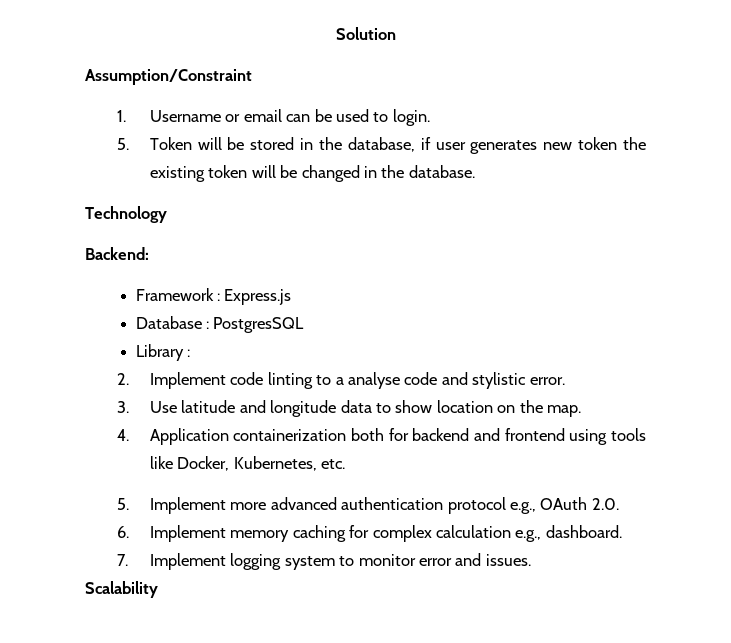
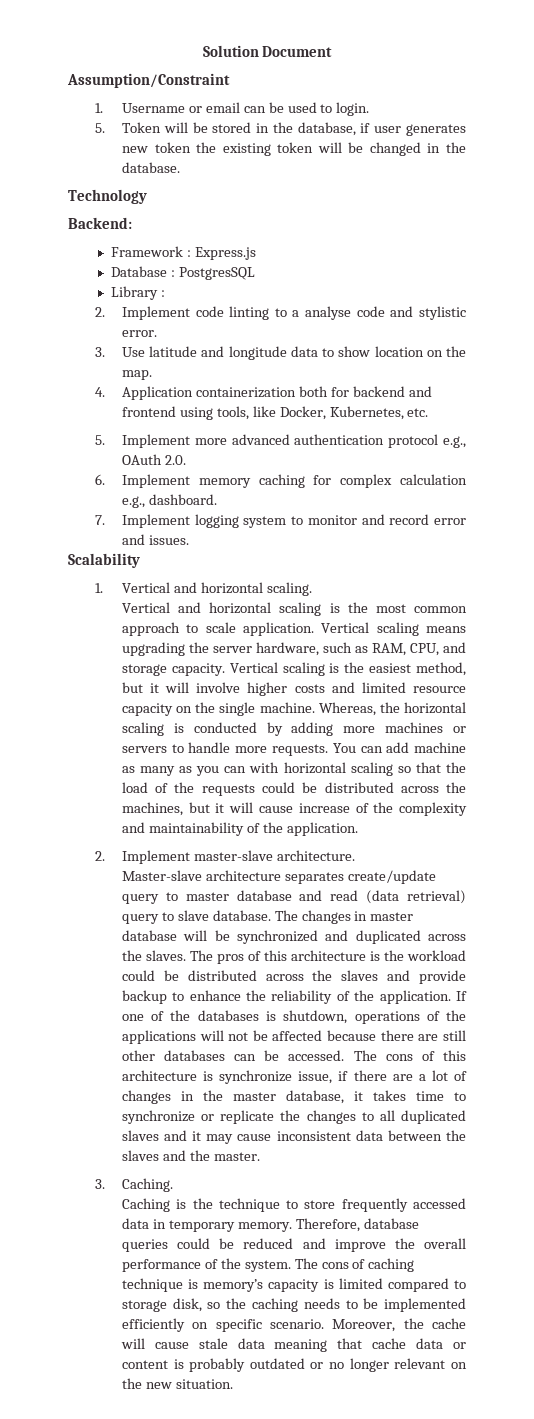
- Solution
+ Solution Document
- 4. Application containerization both for backend and frontend using tools like Docker, Kubernetes, etc.
+ 4. Application containerization both for backend and frontend using tools, like Docker, Kubernetes, etc.
- 7. Implement logging system to monitor error and issues.
+ 7. Implement logging system to monitor and record error and issues.
+ 1. Vertical and horizontal scaling.
+ Vertical and horizontal scaling is the most common approach to scale application. Vertical scaling means upgrading the server hardware, such as RAM, CPU, and storage capacity. Vertical scaling is the easiest method, but it will involve higher costs and limited resource capacity on the single machine. Whereas, the horizontal scaling is conducted by adding more machines or servers to handle more requests. You can add machine as many as you can with horizontal scaling so that the load of the requests could be distributed across the machines, but it will cause increase of the complexity and maintainability of the application.
+ 2. Implement master-slave architecture.
+ Master-slave architecture separates create/update query to master database and read (data retrieval) query to slave database. The changes in master database will be synchronized and duplicated across the slaves. The pros of this architecture is the workload could be distributed across the slaves and provide backup to enhance the reliability of the application. If one of the databases is shutdown, operations of the applications will not be affected because there are still other databases can be accessed. The cons of this architecture is synchronize issue, if there are a lot of changes in the master database, it takes time to synchronize or replicate the changes to all duplicated slaves and it may cause inconsistent data between the slaves and the master.
+ 3. Caching.
+ Caching is the technique to store frequently accessed data in temporary memory. Therefore, database queries could be reduced and improve the overall performance of the system. The cons of caching technique is memory’s capacity is limited compared to storage disk, so the caching needs to be implemented efficiently on specific scenario. Moreover, the cache will cause stale data meaning that cache data or content is probably outdated or no longer relevant on the new situation.

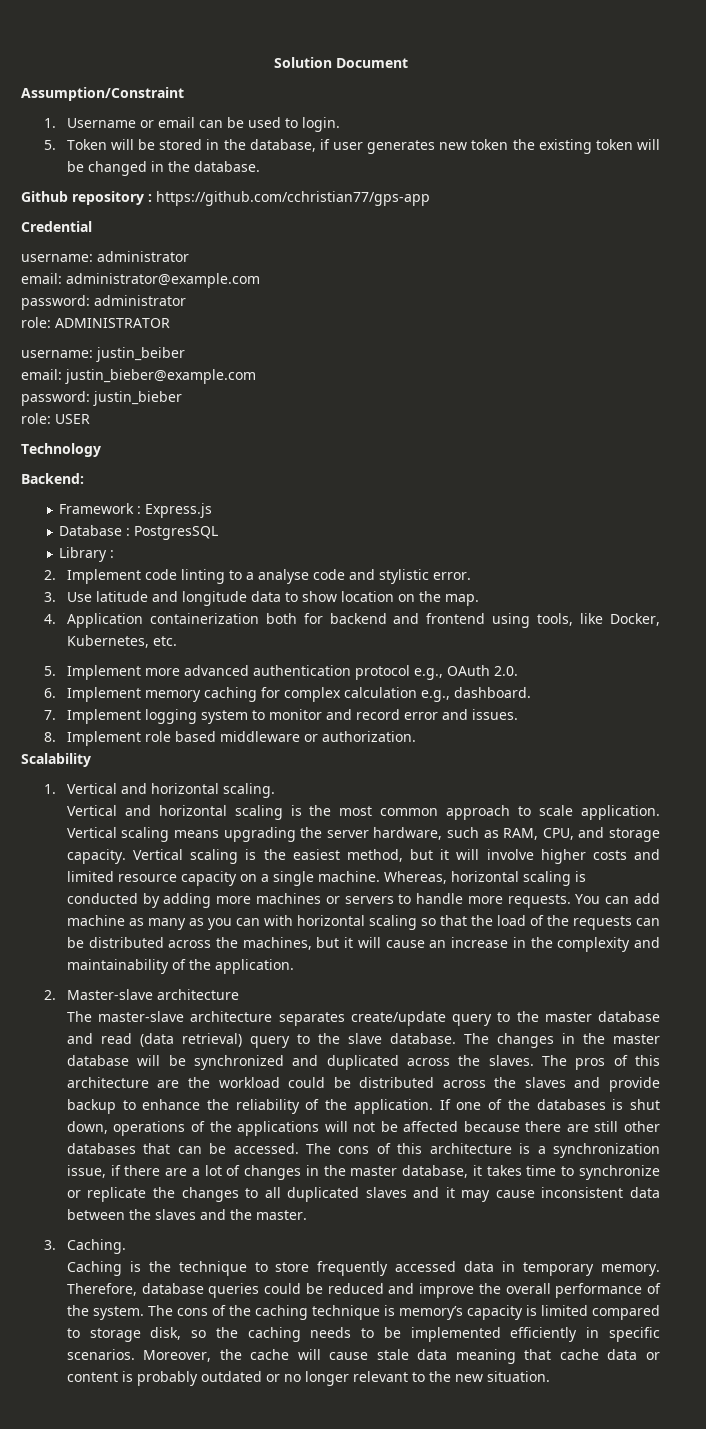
+ Github repository : https://github.com/cchristian77/gps-app
+ Credential
+ username: administrator
+ email: administrator@example.com
+ password: administrator
+ role: ADMINISTRATOR
+ username: justin_beiber
+ email: justin_bieber@example.com
+ password: justin_bieber
+ role: USER
+ 8. Implement role based middleware or authorization.
- Vertical scaling is the easiest method, but it will involve higher costs and limited resource capacity on the single machine.
+ Vertical scaling is the easiest method, but it will involve higher costs and limited resource capacity on a single machine.
- Whereas, the horizontal scaling is conducted by adding more machines or servers to handle more requests.
+ Whereas, horizontal scaling is conducted by adding more machines or servers to handle more requests.
- You can add machine as many as you can with horizontal scaling so that the load of the requests could be distributed across the machines, but it will cause increase of the complexity and maintainability of the application.
+ You can add machine as many as you can with horizontal scaling so that the load of the requests can be distributed across the machines, but it will cause an increase in the complexity and maintainability of the application.
- 2. Implement master-slave architecture.
- Master-slave architecture separates create/update query to master database and read (data retrieval) query to slave database.
+ 2. Master-slave architecture
+ The master-slave architecture separates create/update query to the master database and read (data retrieval) query to the slave database.
- The changes in master database will be synchronized and duplicated across the slaves.
+ The changes in the master database will be synchronized and duplicated across the slaves.
- The pros of this architecture is the workload could be distributed across the slaves and provide backup to enhance the reliability of the application.
+ The pros of this architecture are the workload could be distributed across the slaves and provide backup to enhance the reliability of the application.
- If one of the databases is shutdown, operations of the applications will not be affected because there are still other databases can be accessed.
+ If one of the databases is shut down, operations of the applications will not be affected because there are still other databases that can be accessed.
- The cons of this architecture is synchronize issue, if there are a lot of changes in the master database, it takes time to synchronize or replicate the changes to all duplicated slaves and it may cause inconsistent data between the slaves and the master.
+ The cons of this architecture is a synchronization issue, if there are a lot of changes in the master database, it takes time to synchronize or replicate the changes to all duplicated slaves and it may cause inconsistent data between the slaves and the master.
- The cons of caching technique is memory’s capacity is limited compared to storage disk, so the caching needs to be implemented efficiently on specific scenario.
+ The cons of the caching technique is memory’s capacity is limited compared to storage disk, so the caching needs to be implemented efficiently in specific scenarios.
- Moreover, the cache will cause stale data meaning that cache data or content is probably outdated or no longer relevant on the new situation.
+ Moreover, the cache will cause stale data meaning that cache data or content is probably outdated or no longer relevant to the new situation.

